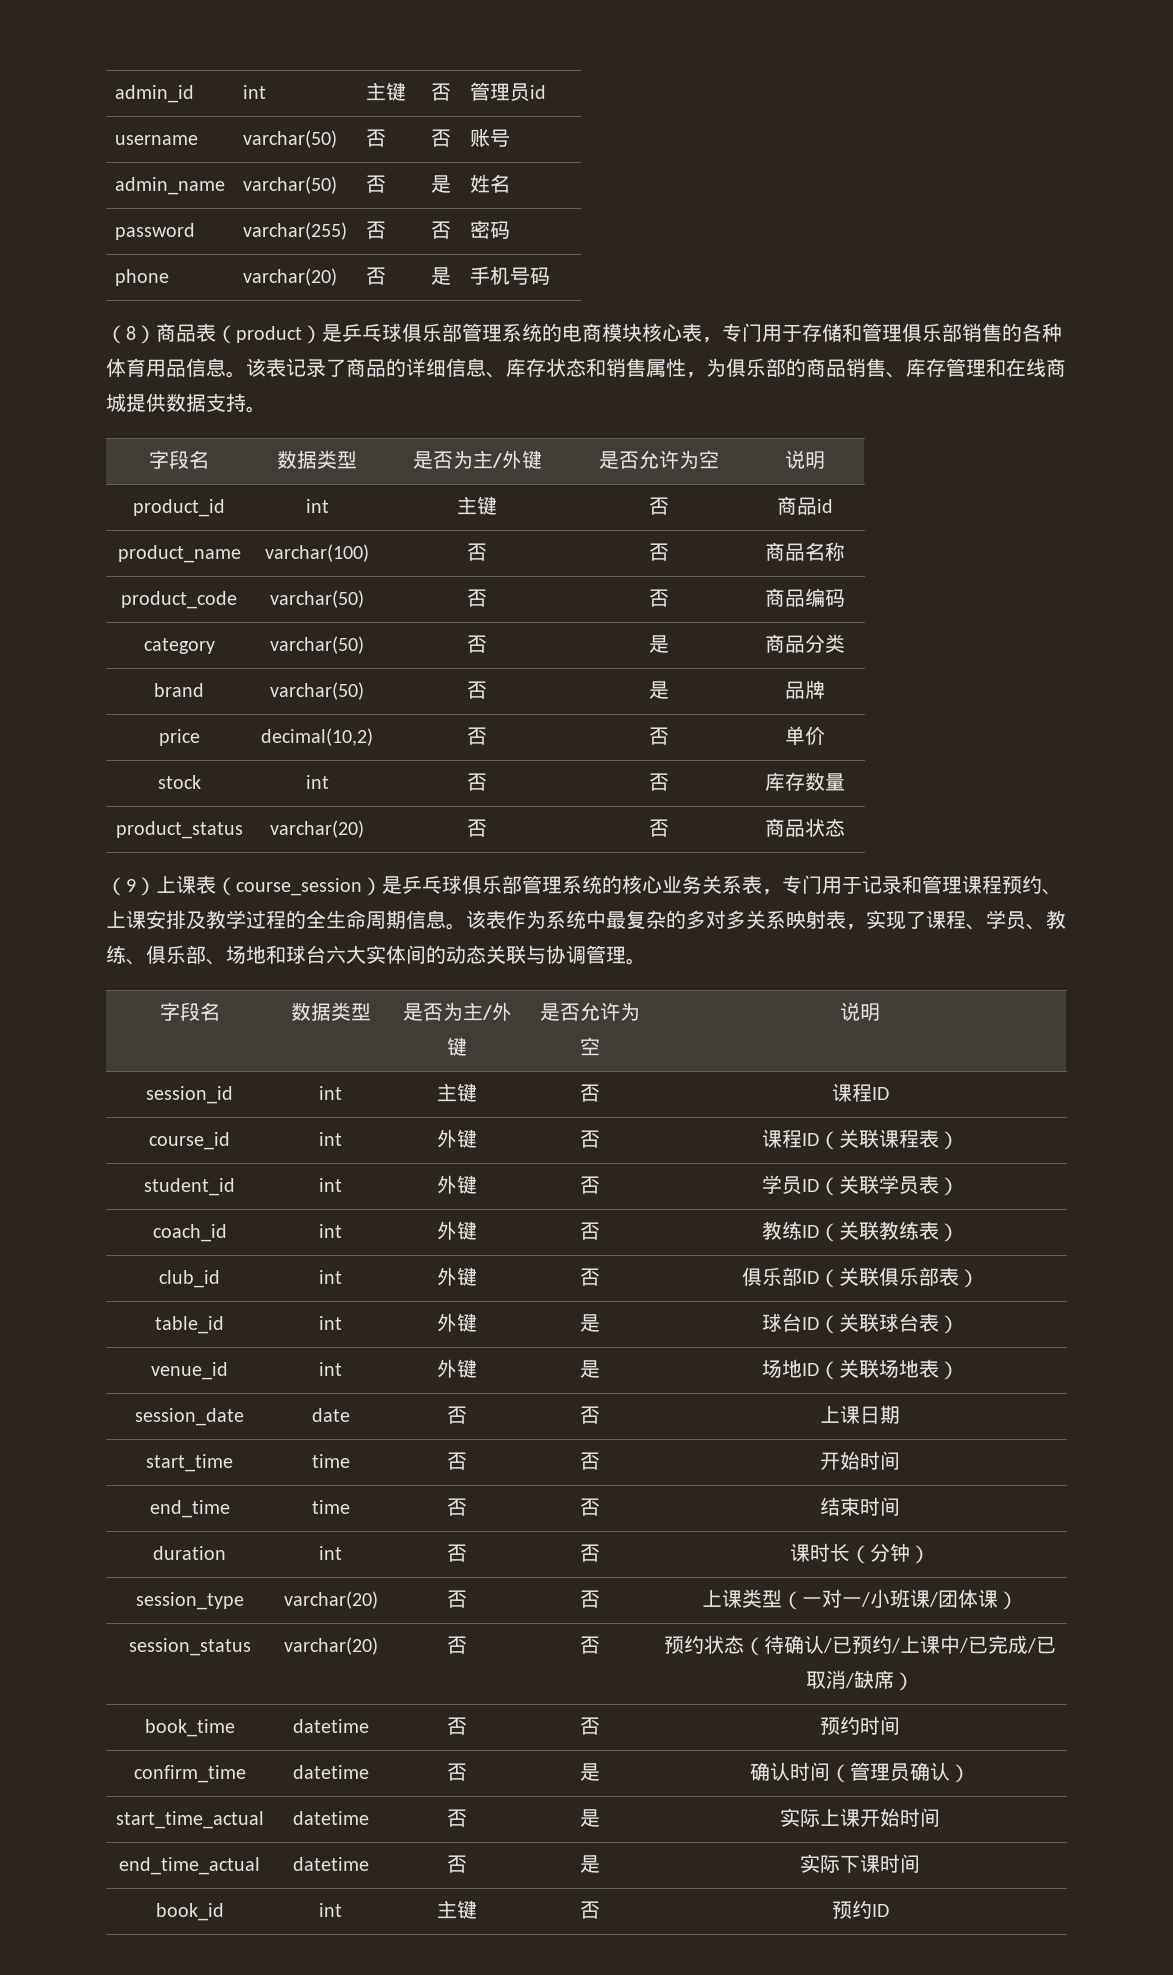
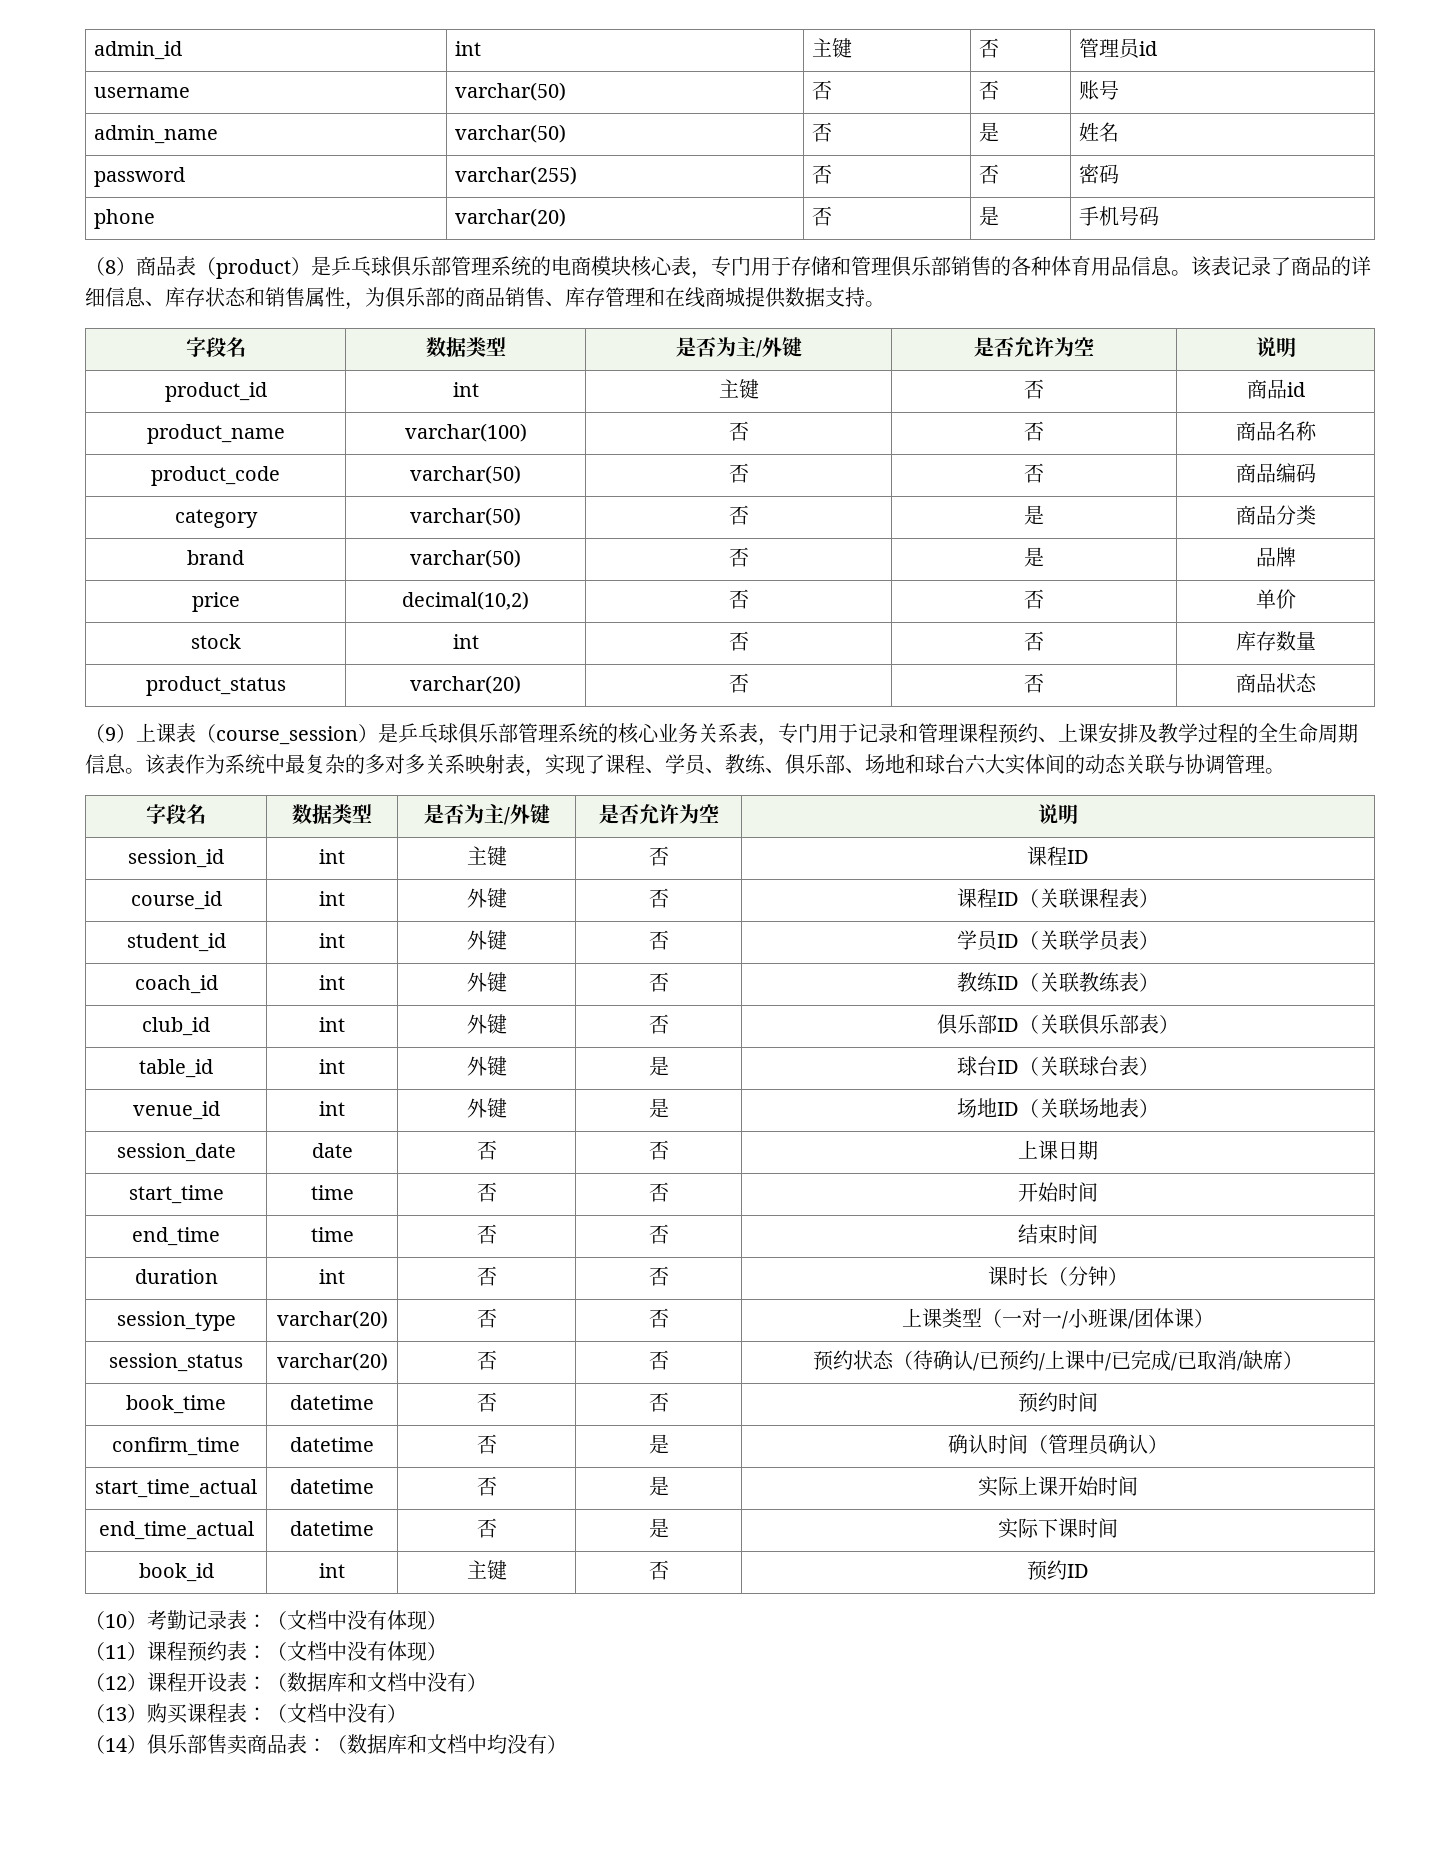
+ （10）考勤记录表：（文档中没有体现）
+ （11）课程预约表：（文档中没有体现）
+ （12）课程开设表：（数据库和文档中没有）
+ （13）购买课程表：（文档中没有）
+ （14）俱乐部售卖商品表：（数据库和文档中均没有）

